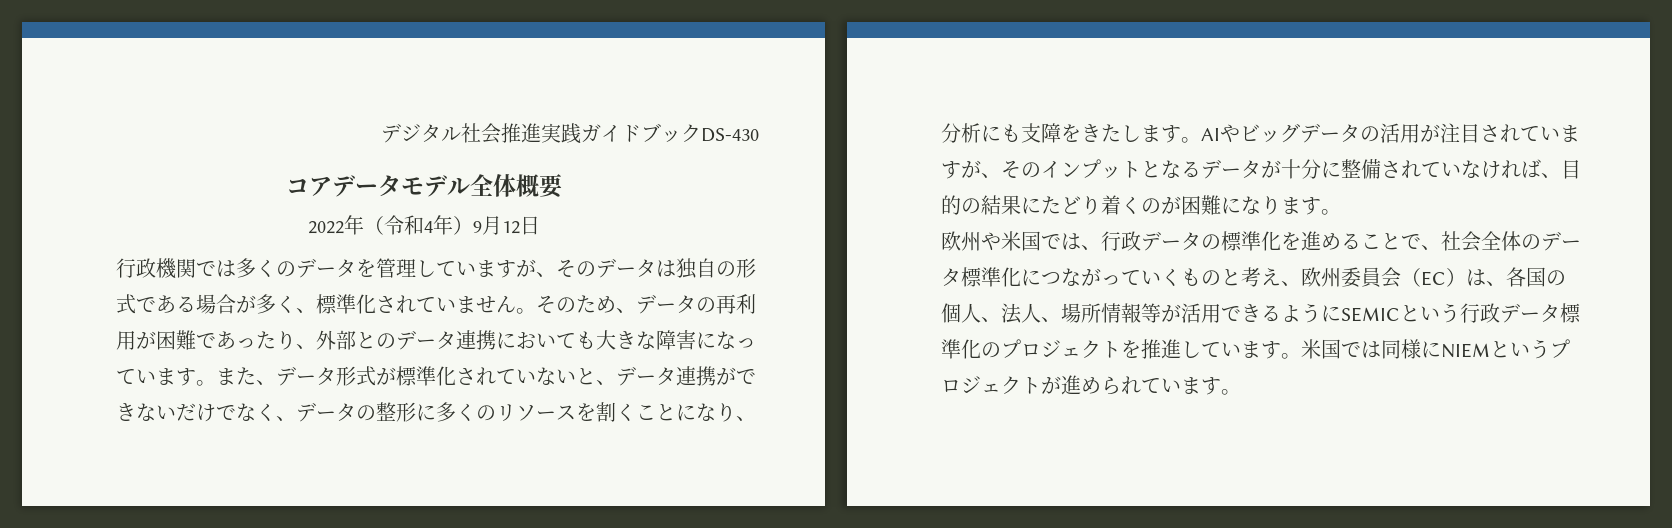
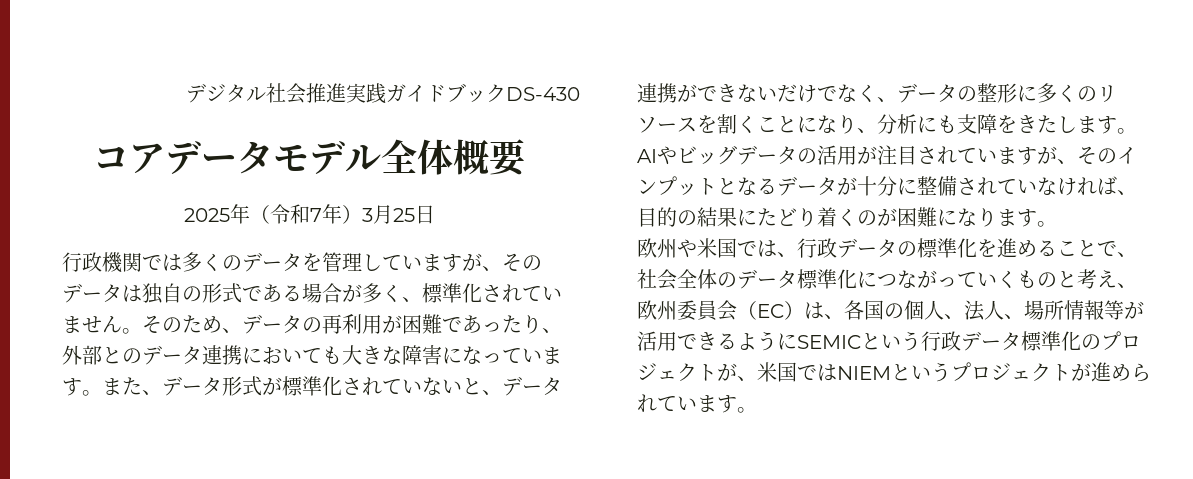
- 2022年（令和4年）9月12日
+ 2025年（令和7年）3月25日
- 欧州や米国では、行政データの標準化を進めることで、社会全体のデータ標準化につながっていくものと考え、欧州委員会（EC）は、各国の個人、法人、場所情報等が活用できるようにSEMICという行政データ標準化のプロジェクトを推進しています。米国では同様にNIEMというプロジェクトが進められています。
+ 欧州や米国では、行政データの標準化を進めることで、社会全体のデータ標準化につながっていくものと考え、欧州委員会（EC）は、各国の個人、法人、場所情報等が活用できるようにSEMICという行政データ標準化のプロジェクトが、米国ではNIEMというプロジェクトが進められています。

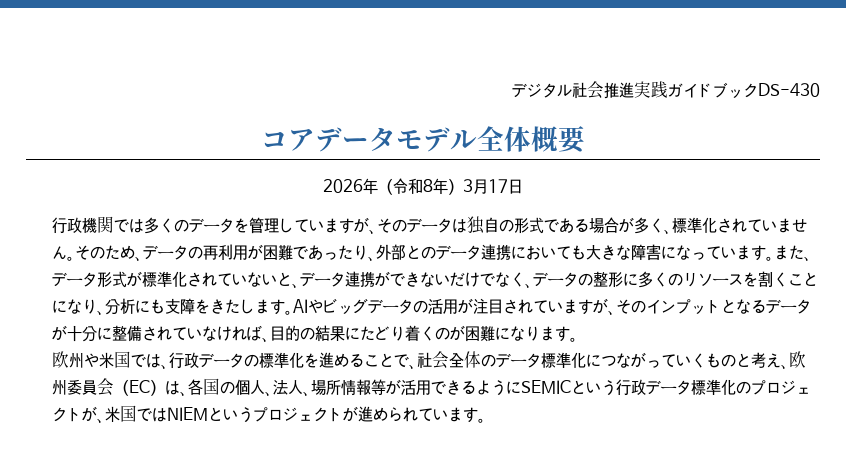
- 2025年（令和7年）3月25日
+ 2026年（令和8年）3月17日

